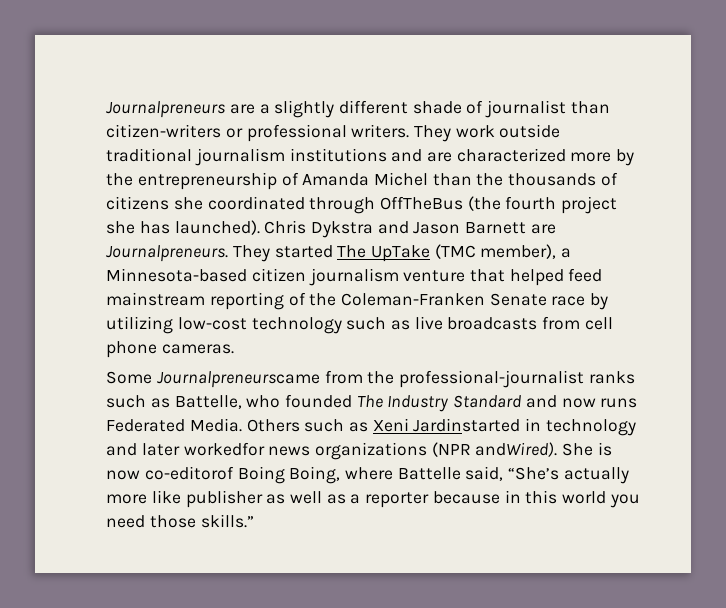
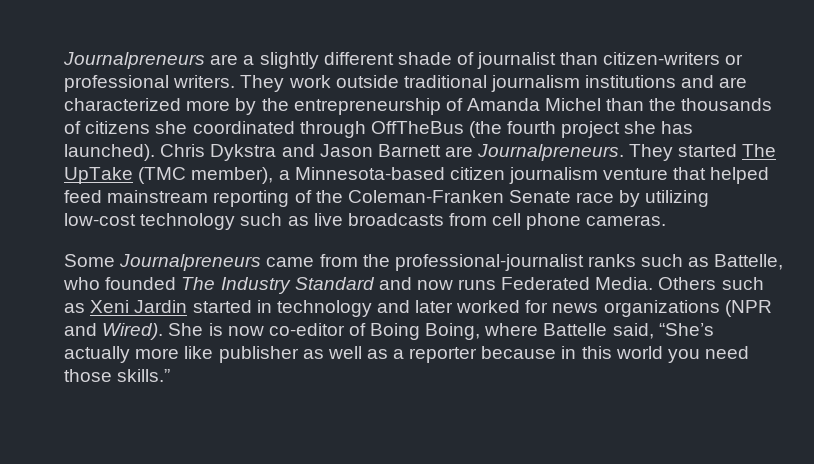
- Some Journalpreneurscame from the professional-journalist ranks such as Battelle, who founded The Industry Standard and now runs Federated Media.
+ Some Journalpreneurs came from the professional-journalist ranks such as Battelle, who founded The Industry Standard and now runs Federated Media.
- Others such as Xeni Jardinstarted in technology and later workedfor news organizations (NPR andWired).
+ Others such as Xeni Jardin started in technology and later worked for news organizations (NPR and Wired).
- She is now co-editorof Boing Boing, where Battelle said, “She’s actually more like publisher as well as a reporter because in this world you need those skills.”
+ She is now co-editor of Boing Boing, where Battelle said, “She’s actually more like publisher as well as a reporter because in this world you need those skills.”

